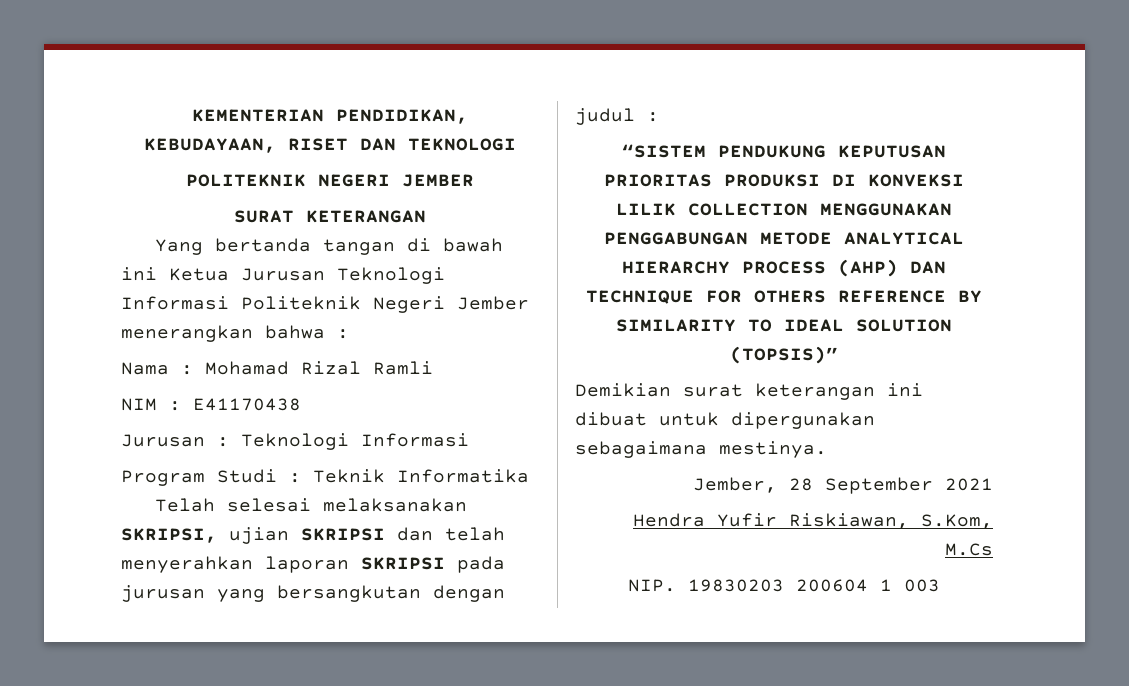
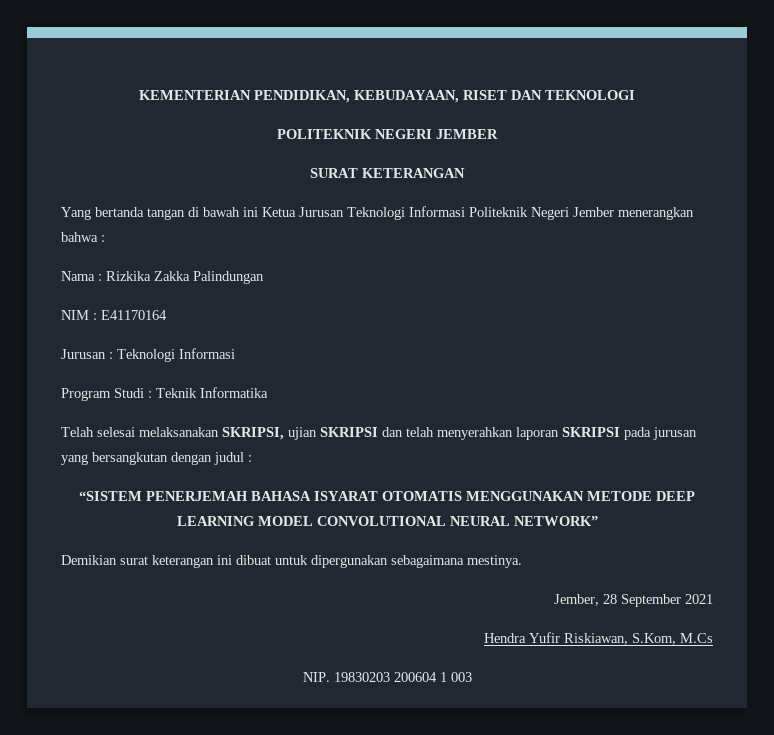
- Nama : Mohamad Rizal Ramli
+ Nama : Rizkika Zakka Palindungan
- NIM : E41170438
+ NIM : E41170164
- “SISTEM PENDUKUNG KEPUTUSAN PRIORITAS PRODUKSI DI KONVEKSI LILIK COLLECTION MENGGUNAKAN PENGGABUNGAN METODE ANALYTICAL HIERARCHY PROCESS (AHP) DAN TECHNIQUE FOR OTHERS REFERENCE BY SIMILARITY TO IDEAL SOLUTION (TOPSIS)”
+ “SISTEM PENERJEMAH BAHASA ISYARAT OTOMATIS MENGGUNAKAN METODE DEEP LEARNING MODEL CONVOLUTIONAL NEURAL NETWORK”

